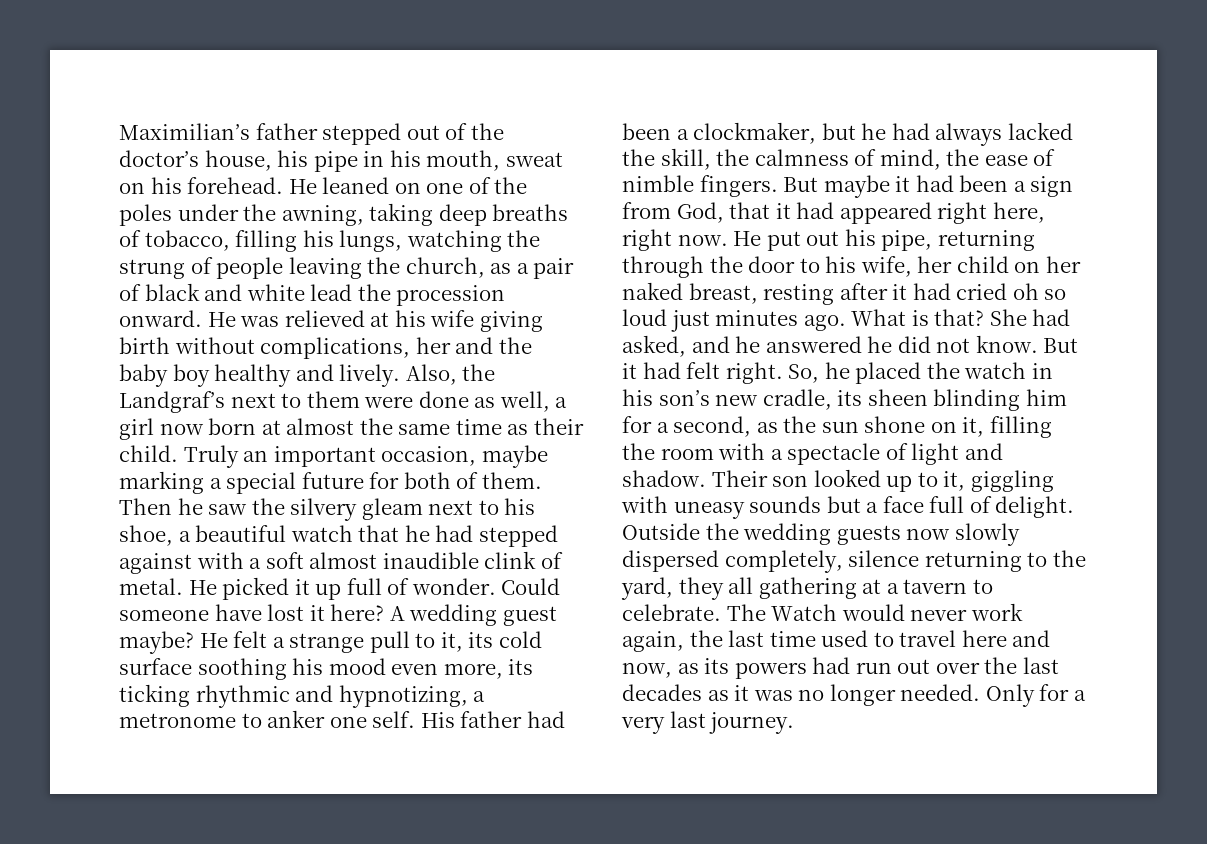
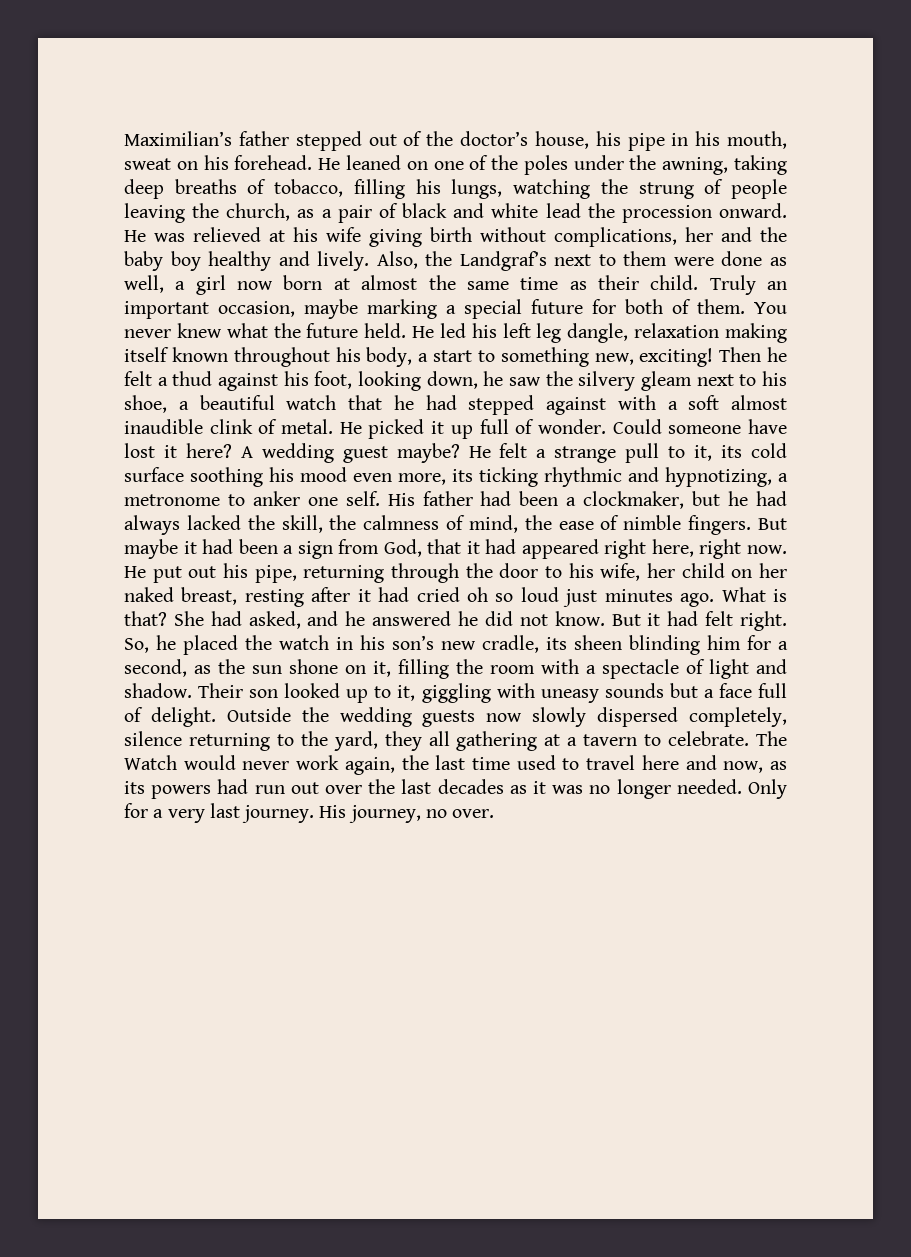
- Then he saw the silvery gleam next to his shoe, a beautiful watch that he had stepped against with a soft almost inaudible clink of metal.
+ You never knew what the future held. He led his left leg dangle, relaxation making itself known throughout his body, a start to something new, exciting! Then he felt a thud against his foot, looking down, he saw the silvery gleam next to his shoe, a beautiful watch that he had stepped against with a soft almost inaudible clink of metal.
+ His journey, no over.

